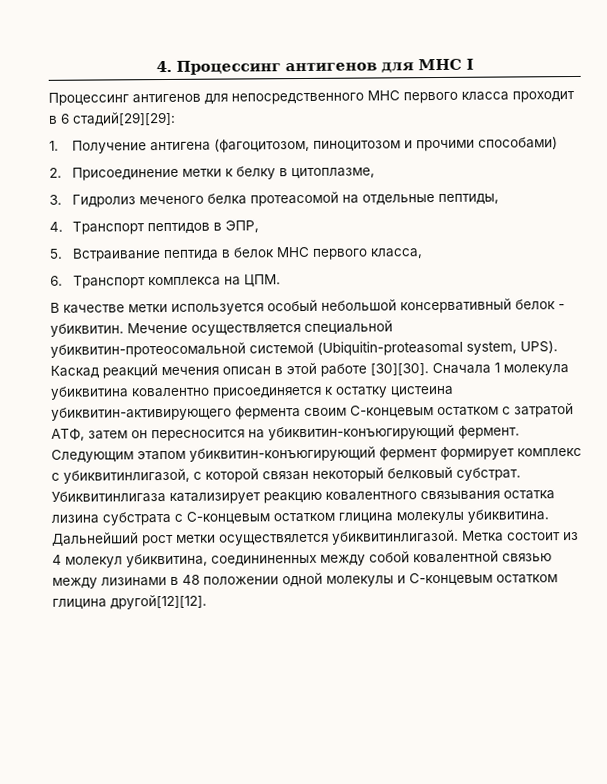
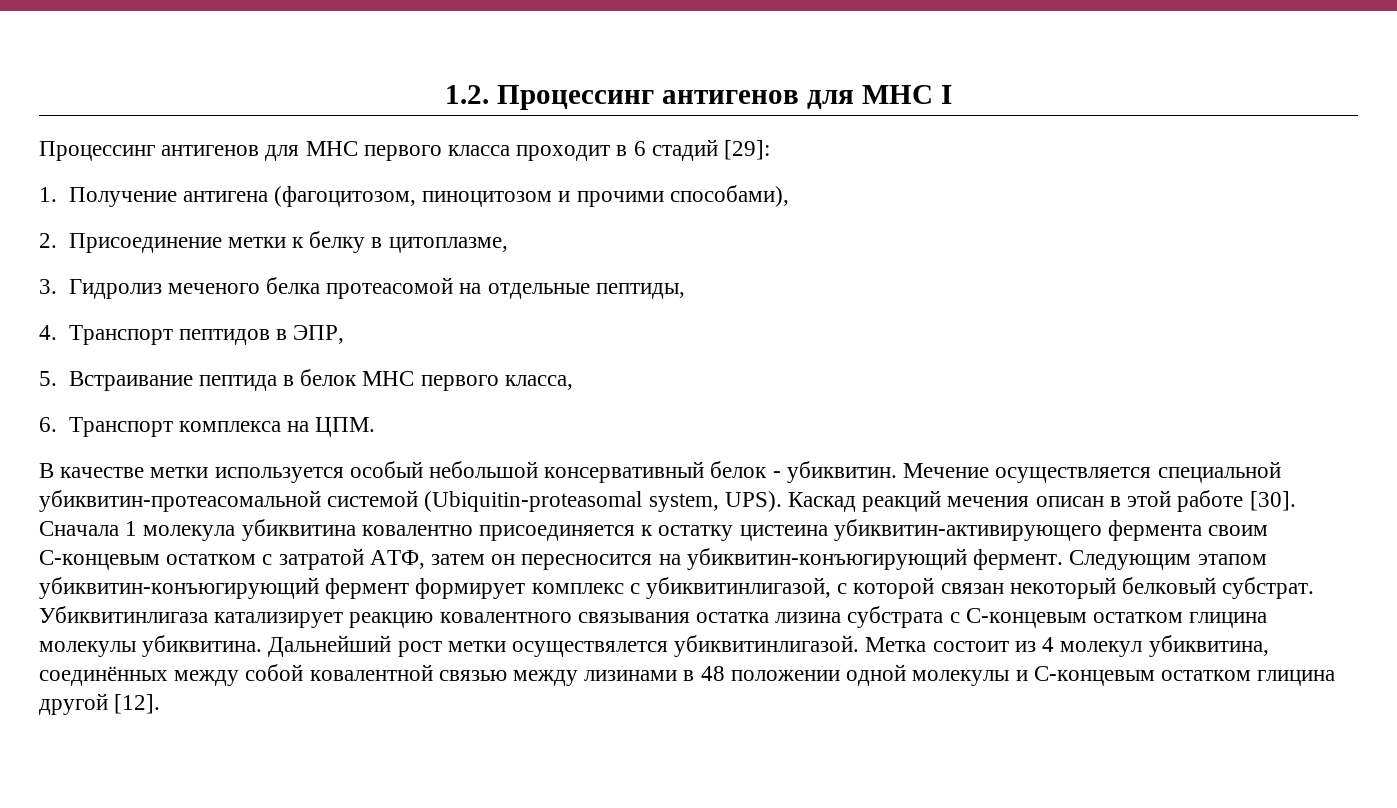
- 4. Процессинг антигенов для MHC I
+ 1.2. Процессинг антигенов для MHC I
- Процессинг антигенов для непосредственного МНС первого класса проходит в 6 стадий[29][29]:
+ Процессинг антигенов для МНС первого класса проходит в 6 стадий [29]:
- 1. Получение антигена (фагоцитозом, пиноцитозом и прочими способами)
+ 1. Получение антигена (фагоцитозом, пиноцитозом и прочими способами),
- Мечение осуществляется специальной убиквитин-протеосомальной системой (Ubiquitin-proteasomal system, UPS).
+ Мечение осуществляется специальной убиквитин-протеасомальной системой (Ubiquitin-proteasomal system, UPS).
- Каскад реакций мечения описан в этой работе [30][30].
+ Каскад реакций мечения описан в этой работе [30].
- Метка состоит из 4 молекул убиквитина, соедининенных между собой ковалентной связью между лизинами в 48 положении одной молекулы и С-концевым остатком глицина другой[12][12].
+ Метка состоит из 4 молекул убиквитина, соединённых между собой ковалентной связью между лизинами в 48 положении одной молекулы и С-концевым остатком глицина другой [12].

